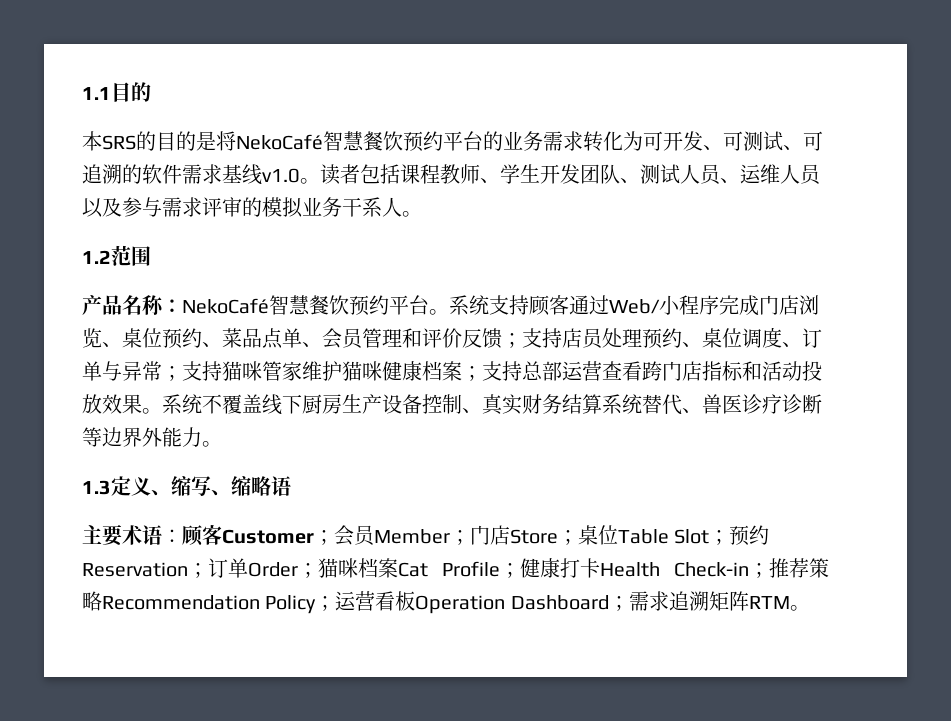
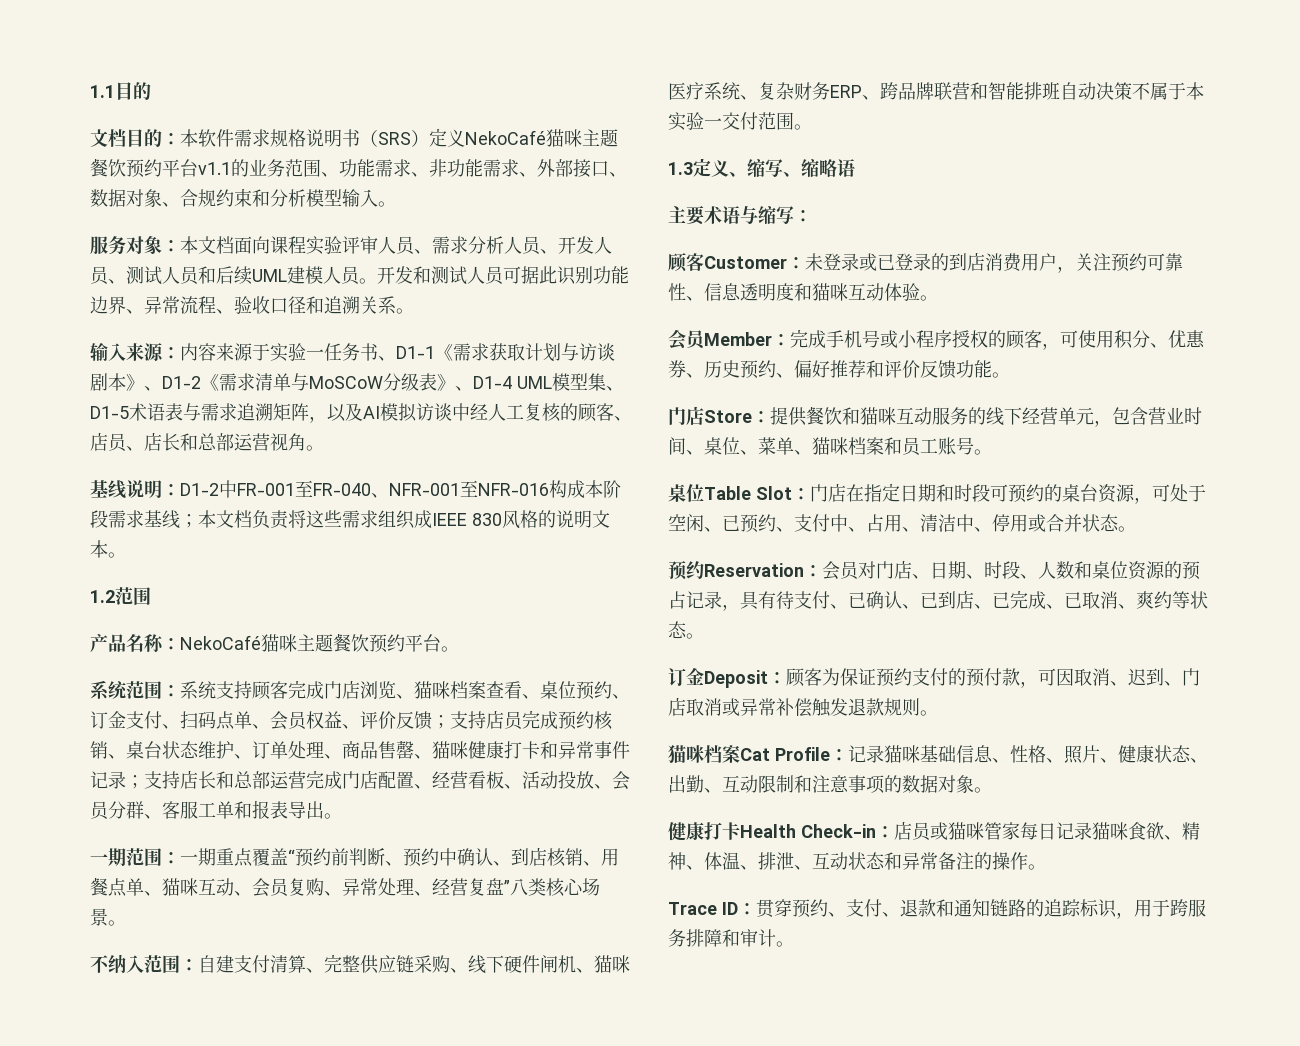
- 本SRS的目的是将NekoCafé智慧餐饮预约平台的业务需求转化为可开发、可测试、可追溯的软件需求基线v1.0。读者包括课程教师、学生开发团队、测试人员、运维人员以及参与需求评审的模拟业务干系人。
+ 文档目的：本软件需求规格说明书（SRS）定义NekoCafé猫咪主题餐饮预约平台v1.1的业务范围、功能需求、非功能需求、外部接口、数据对象、合规约束和分析模型输入。
+ 服务对象：本文档面向课程实验评审人员、需求分析人员、开发人员、测试人员和后续UML建模人员。开发和测试人员可据此识别功能边界、异常流程、验收口径和追溯关系。
+ 输入来源：内容来源于实验一任务书、D1-1《需求获取计划与访谈剧本》、D1-2《需求清单与MoSCoW分级表》、D1-4 UML模型集、D1-5术语表与需求追溯矩阵，以及AI模拟访谈中经人工复核的顾客、店员、店长和总部运营视角。
+ 基线说明：D1-2中FR-001至FR-040、NFR-001至NFR-016构成本阶段需求基线；本文档负责将这些需求组织成IEEE 830风格的说明文本。
- 产品名称：NekoCafé智慧餐饮预约平台。系统支持顾客通过Web/小程序完成门店浏览、桌位预约、菜品点单、会员管理和评价反馈；支持店员处理预约、桌位调度、订单与异常；支持猫咪管家维护猫咪健康档案；支持总部运营查看跨门店指标和活动投放效果。系统不覆盖线下厨房生产设备控制、真实财务结算系统替代、兽医诊疗诊断等边界外能力。
+ 产品名称：NekoCafé猫咪主题餐饮预约平台。
+ 系统范围：系统支持顾客完成门店浏览、猫咪档案查看、桌位预约、订金支付、扫码点单、会员权益、评价反馈；支持店员完成预约核销、桌台状态维护、订单处理、商品售罄、猫咪健康打卡和异常事件记录；支持店长和总部运营完成门店配置、经营看板、活动投放、会员分群、客服工单和报表导出。
+ 一期范围：一期重点覆盖“预约前判断、预约中确认、到店核销、用餐点单、猫咪互动、会员复购、异常处理、经营复盘”八类核心场景。
+ 不纳入范围：自建支付清算、完整供应链采购、线下硬件闸机、猫咪医疗系统、复杂财务ERP、跨品牌联营和智能排班自动决策不属于本实验一交付范围。
- 主要术语：顾客Customer；会员Member；门店Store；桌位Table Slot；预约Reservation；订单Order；猫咪档案Cat Profile；健康打卡Health Check-in；推荐策略Recommendation Policy；运营看板Operation Dashboard；需求追溯矩阵RTM。
+ 主要术语与缩写：
+ 顾客Customer：未登录或已登录的到店消费用户，关注预约可靠性、信息透明度和猫咪互动体验。
+ 会员Member：完成手机号或小程序授权的顾客，可使用积分、优惠券、历史预约、偏好推荐和评价反馈功能。
+ 门店Store：提供餐饮和猫咪互动服务的线下经营单元，包含营业时间、桌位、菜单、猫咪档案和员工账号。
+ 桌位Table Slot：门店在指定日期和时段可预约的桌台资源，可处于空闲、已预约、支付中、占用、清洁中、停用或合并状态。
+ 预约Reservation：会员对门店、日期、时段、人数和桌位资源的预占记录，具有待支付、已确认、已到店、已完成、已取消、爽约等状态。
+ 订金Deposit：顾客为保证预约支付的预付款，可因取消、迟到、门店取消或异常补偿触发退款规则。
+ 猫咪档案Cat Profile：记录猫咪基础信息、性格、照片、健康状态、出勤、互动限制和注意事项的数据对象。
+ 健康打卡Health Check-in：店员或猫咪管家每日记录猫咪食欲、精神、体温、排泄、互动状态和异常备注的操作。
+ Trace ID：贯穿预约、支付、退款和通知链路的追踪标识，用于跨服务排障和审计。

